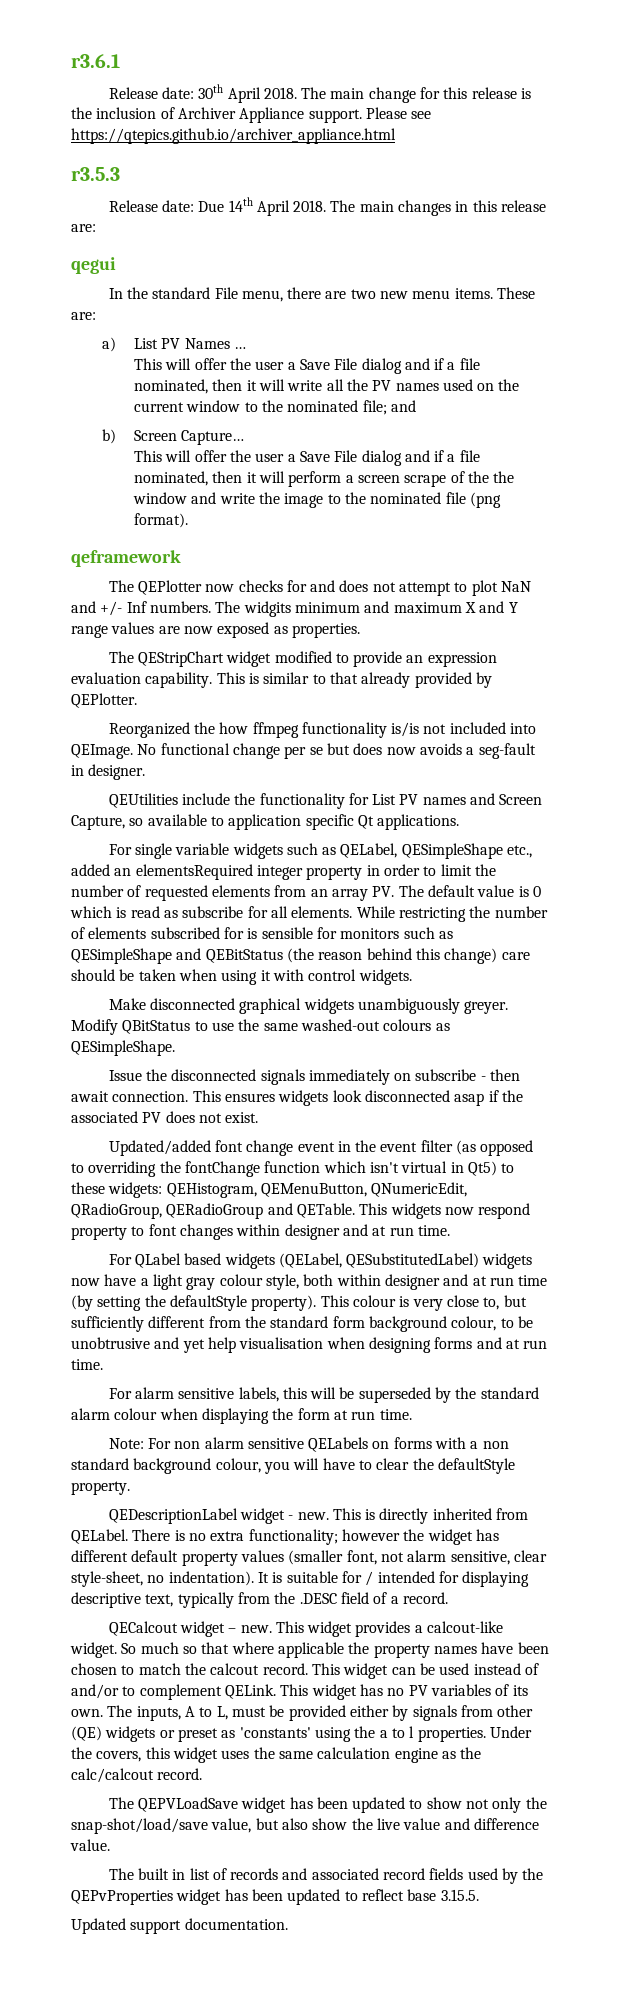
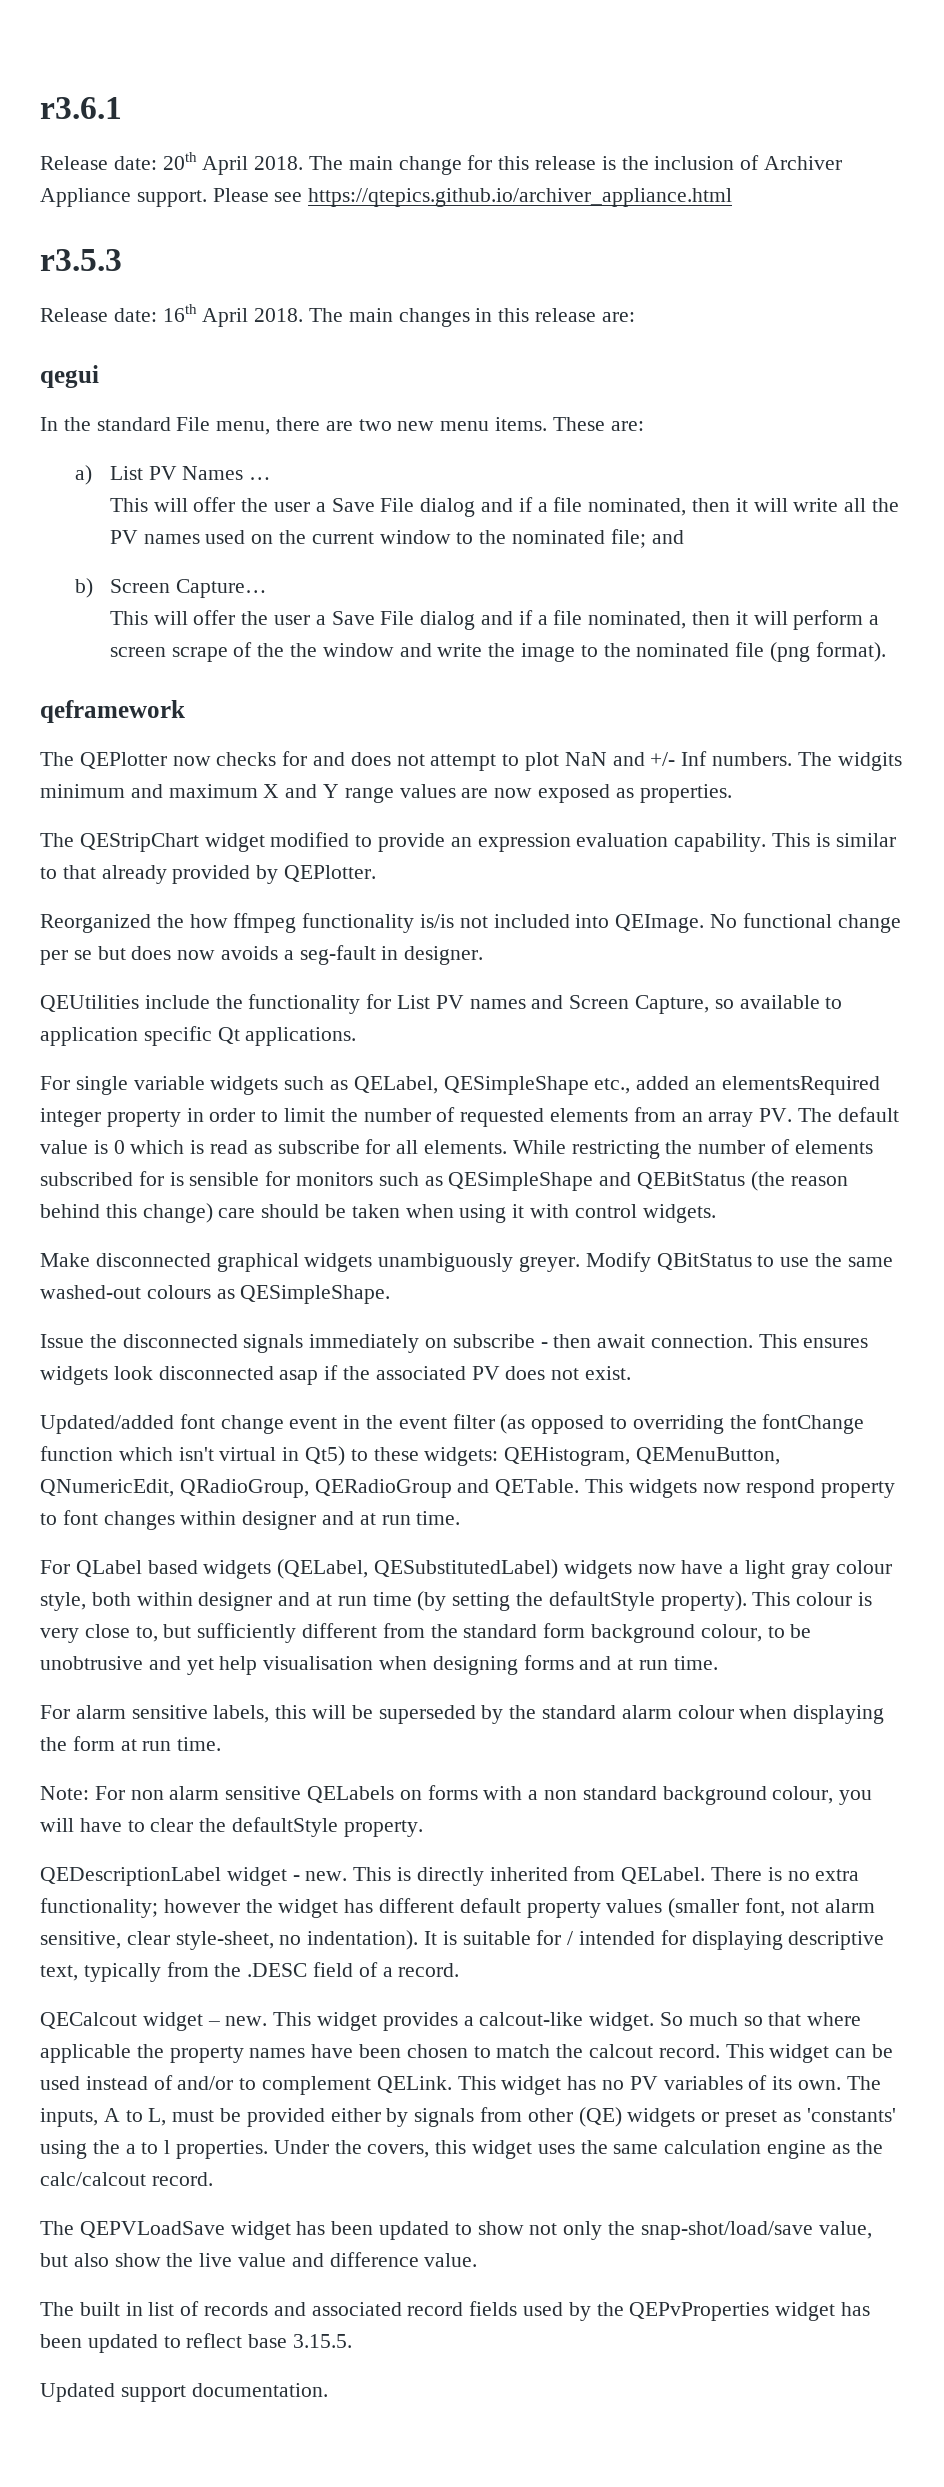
- Release date: 30th April 2018.
+ Release date: 20th April 2018.
- Release date: Due 14th April 2018.
+ Release date: 16th April 2018.

